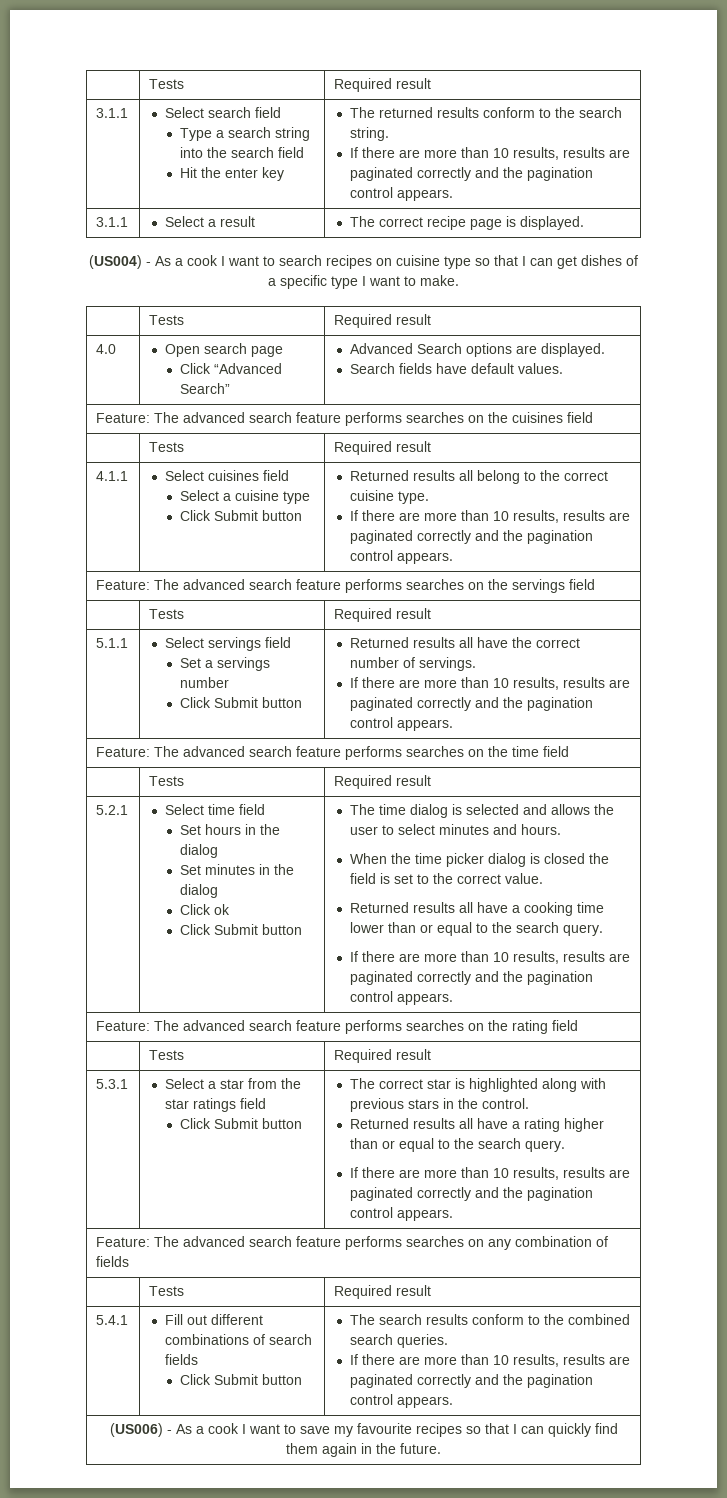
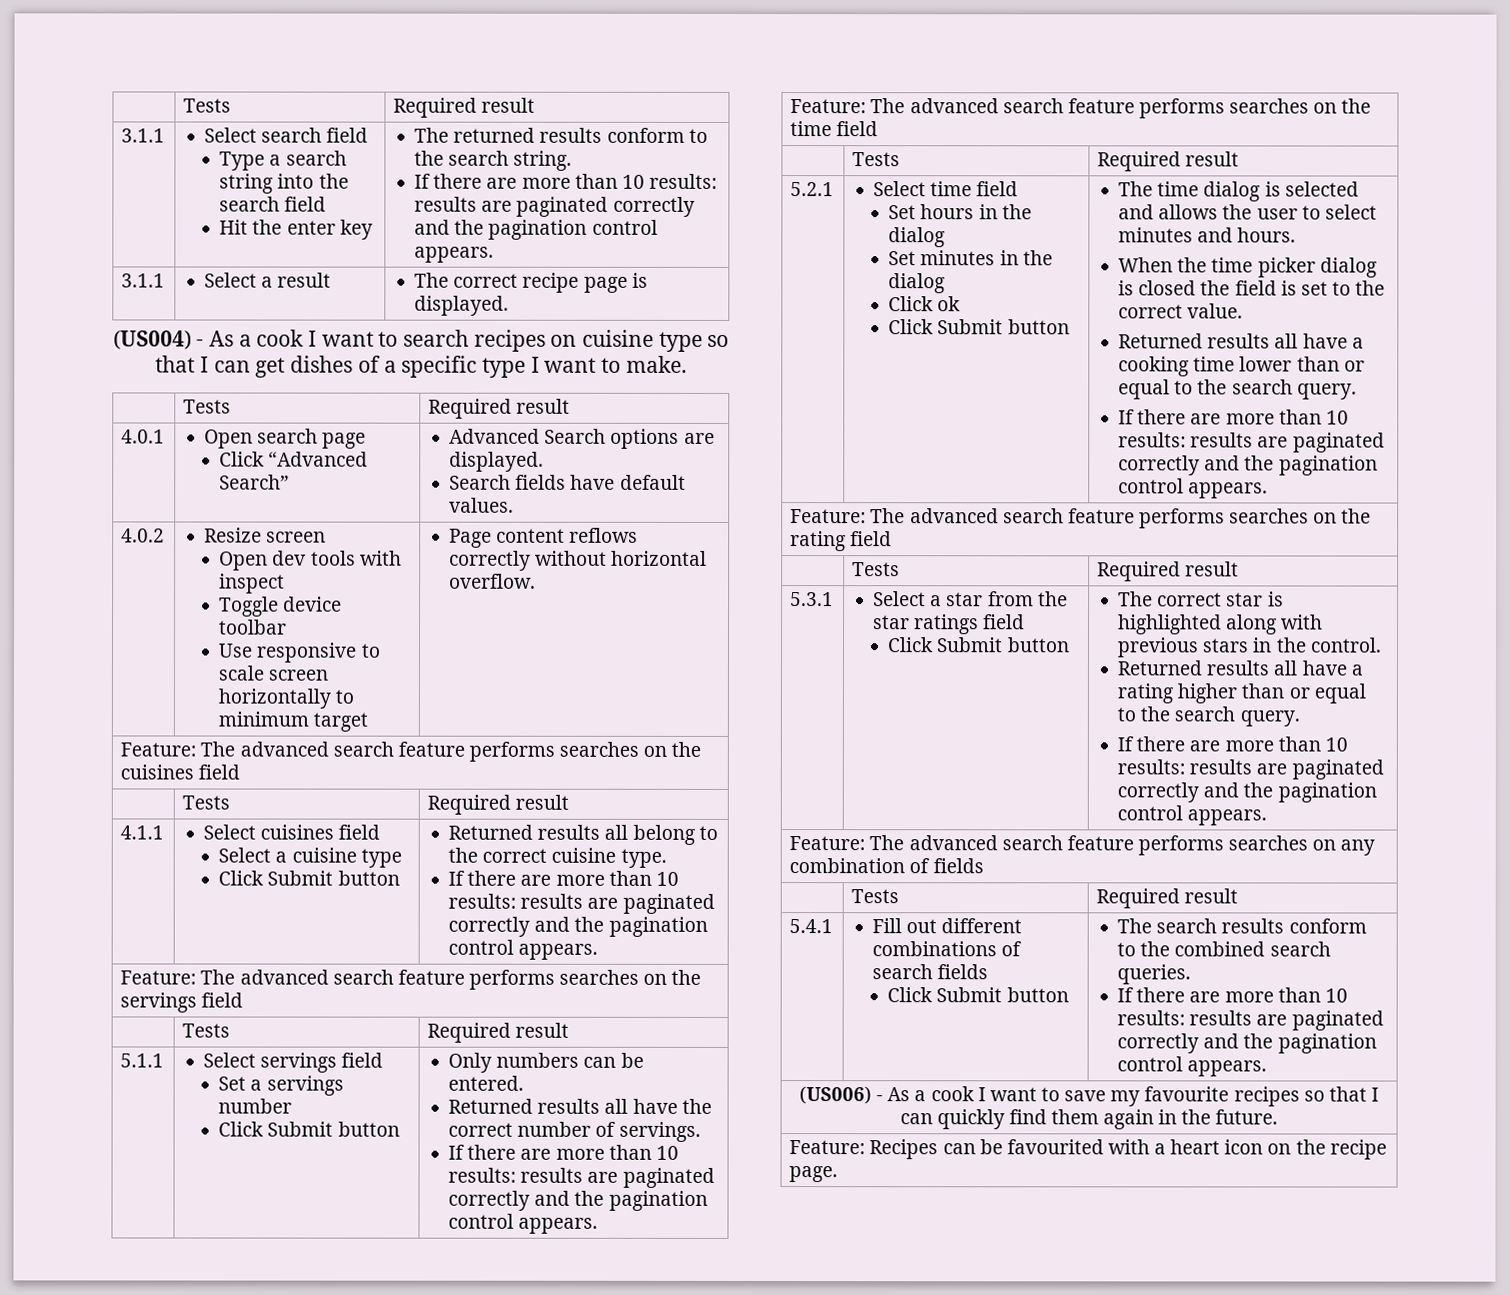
  3.1.1 | Select search field
  Type a search string into the search field
  Hit the enter key | The returned results conform to the search string.
- If there are more than 10 results, results are paginated correctly and the pagination control appears.
+ If there are more than 10 results: results are paginated correctly and the pagination control appears.
- 4.0 | Open search page
+ 4.0.1 | Open search page
+ 4.0.2 | Resize screen
+ Open dev tools with inspect
+ Toggle device toolbar
+ Use responsive to scale screen horizontally to minimum target | Page content reflows correctly without horizontal overflow.
  4.1.1 | Select cuisines field
  Select a cuisine type
  Click Submit button | Returned results all belong to the correct cuisine type.
- If there are more than 10 results, results are paginated correctly and the pagination control appears.
+ If there are more than 10 results: results are paginated correctly and the pagination control appears.
+ Only numbers can be entered.
  Returned results all have the correct number of servings.
- If there are more than 10 results, results are paginated correctly and the pagination control appears.
+ If there are more than 10 results: results are paginated correctly and the pagination control appears.
  Returned results all have a cooking time lower than or equal to the search query.
- If there are more than 10 results, results are paginated correctly and the pagination control appears.
+ If there are more than 10 results: results are paginated correctly and the pagination control appears.
  Returned results all have a rating higher than or equal to the search query.
- If there are more than 10 results, results are paginated correctly and the pagination control appears.
+ If there are more than 10 results: results are paginated correctly and the pagination control appears.
  5.4.1 | Fill out different combinations of search fields
  Click Submit button | The search results conform to the combined search queries.
- If there are more than 10 results, results are paginated correctly and the pagination control appears.
+ If there are more than 10 results: results are paginated correctly and the pagination control appears.
+ Feature: Recipes can be favourited with a heart icon on the recipe page.

